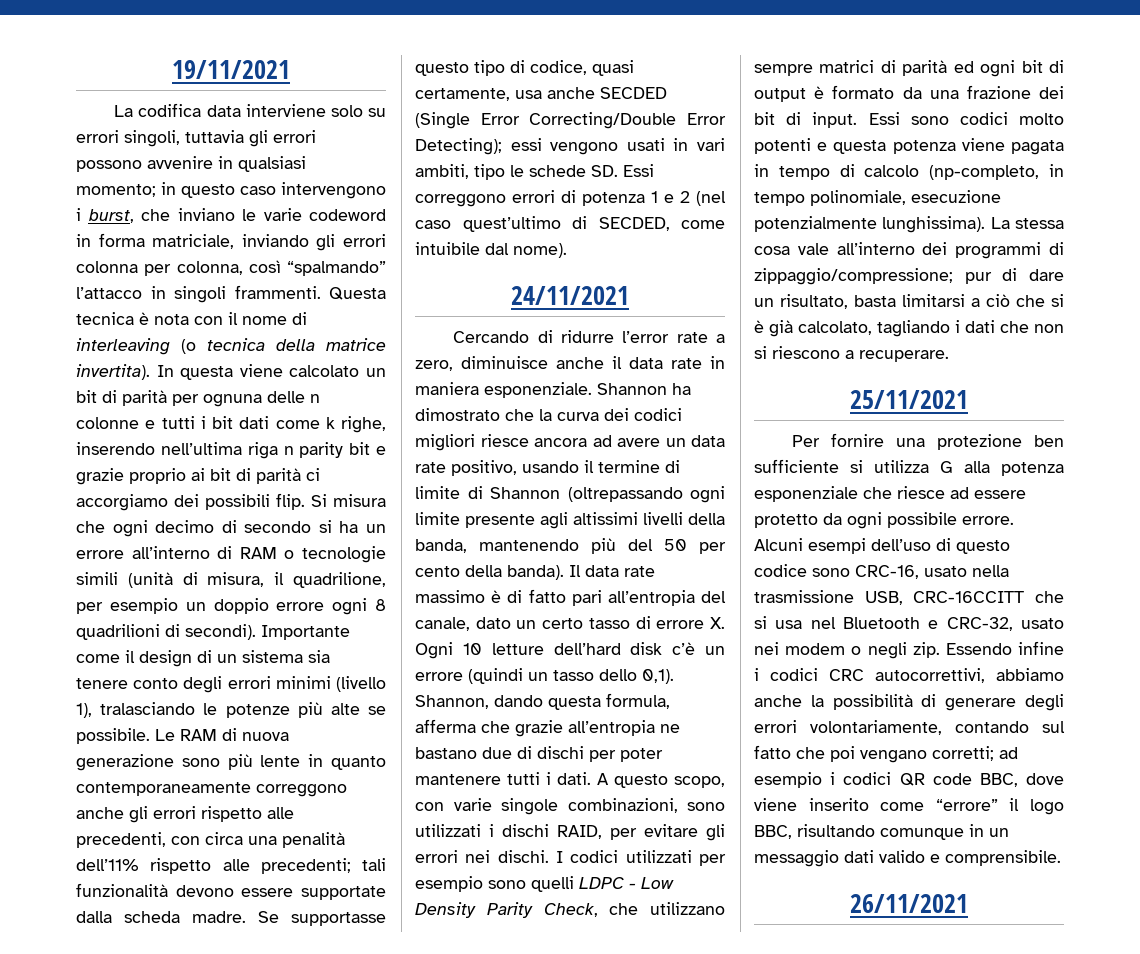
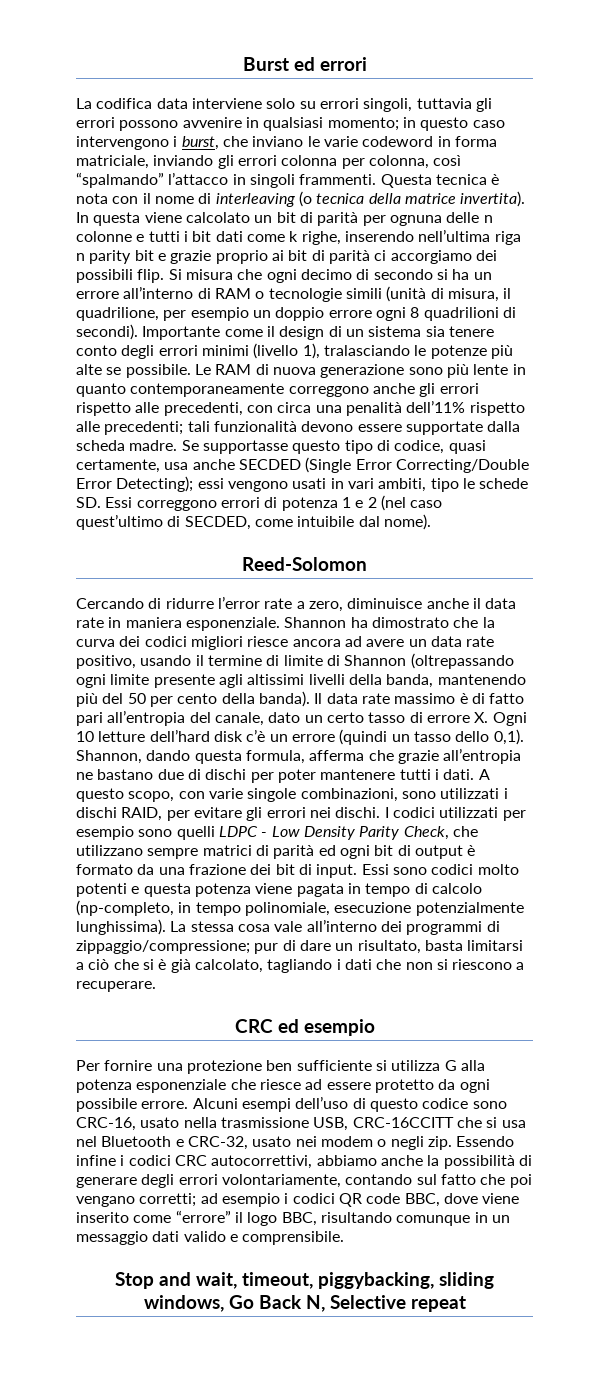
- 19/11/2021
+ Burst ed errori
- 24/11/2021
+ Reed-Solomon
- 25/11/2021
+ CRC ed esempio
- 26/11/2021
+ Stop and wait, timeout, piggybacking, sliding windows, Go Back N, Selective repeat

